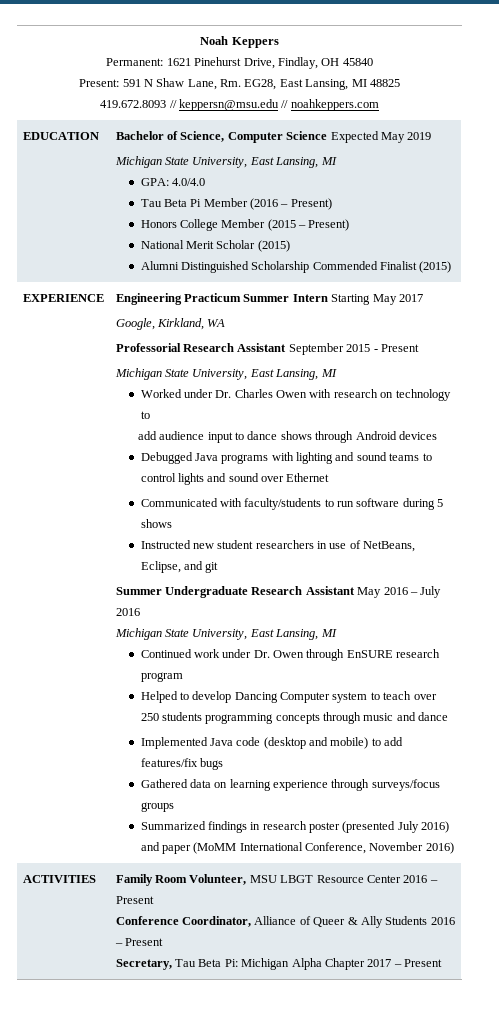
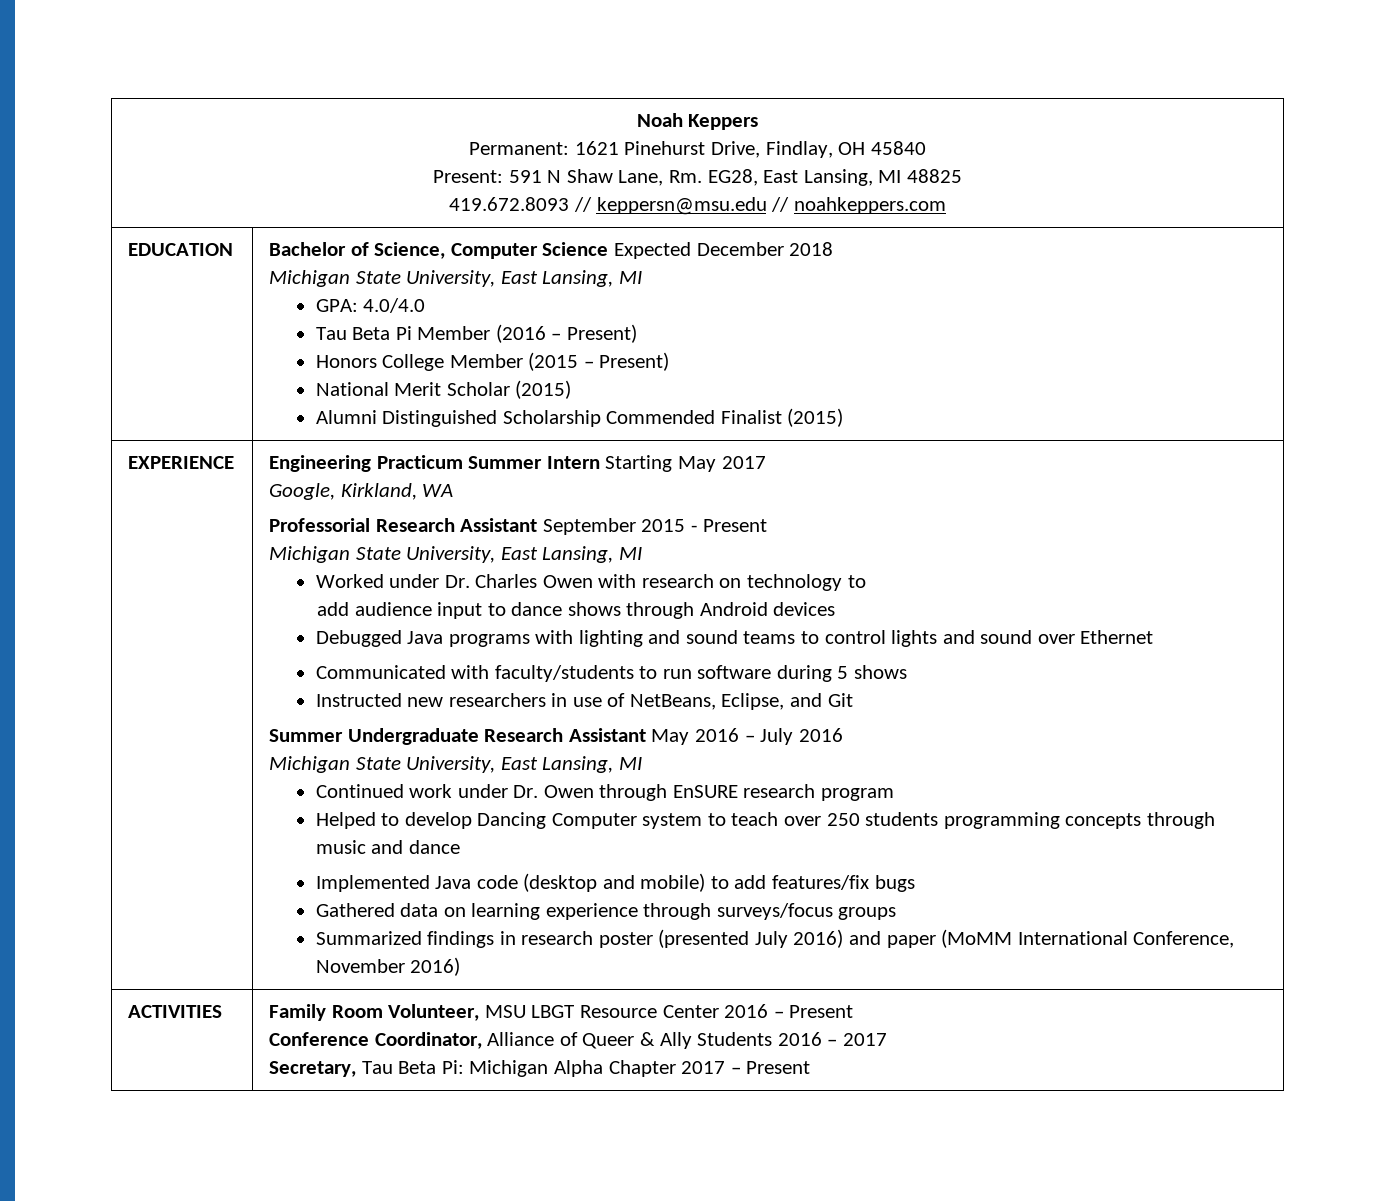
- EDUCATION | Bachelor of Science, Computer Science Expected May 2019
+ EDUCATION | Bachelor of Science, Computer Science Expected December 2018
- Instructed new student researchers in use of NetBeans, Eclipse, and git
+ Instructed new researchers in use of NetBeans, Eclipse, and Git
  ACTIVITIES | Family Room Volunteer, MSU LBGT Resource Center 2016 – Present
- Conference Coordinator, Alliance of Queer & Ally Students 2016 – Present
+ Conference Coordinator, Alliance of Queer & Ally Students 2016 – 2017

